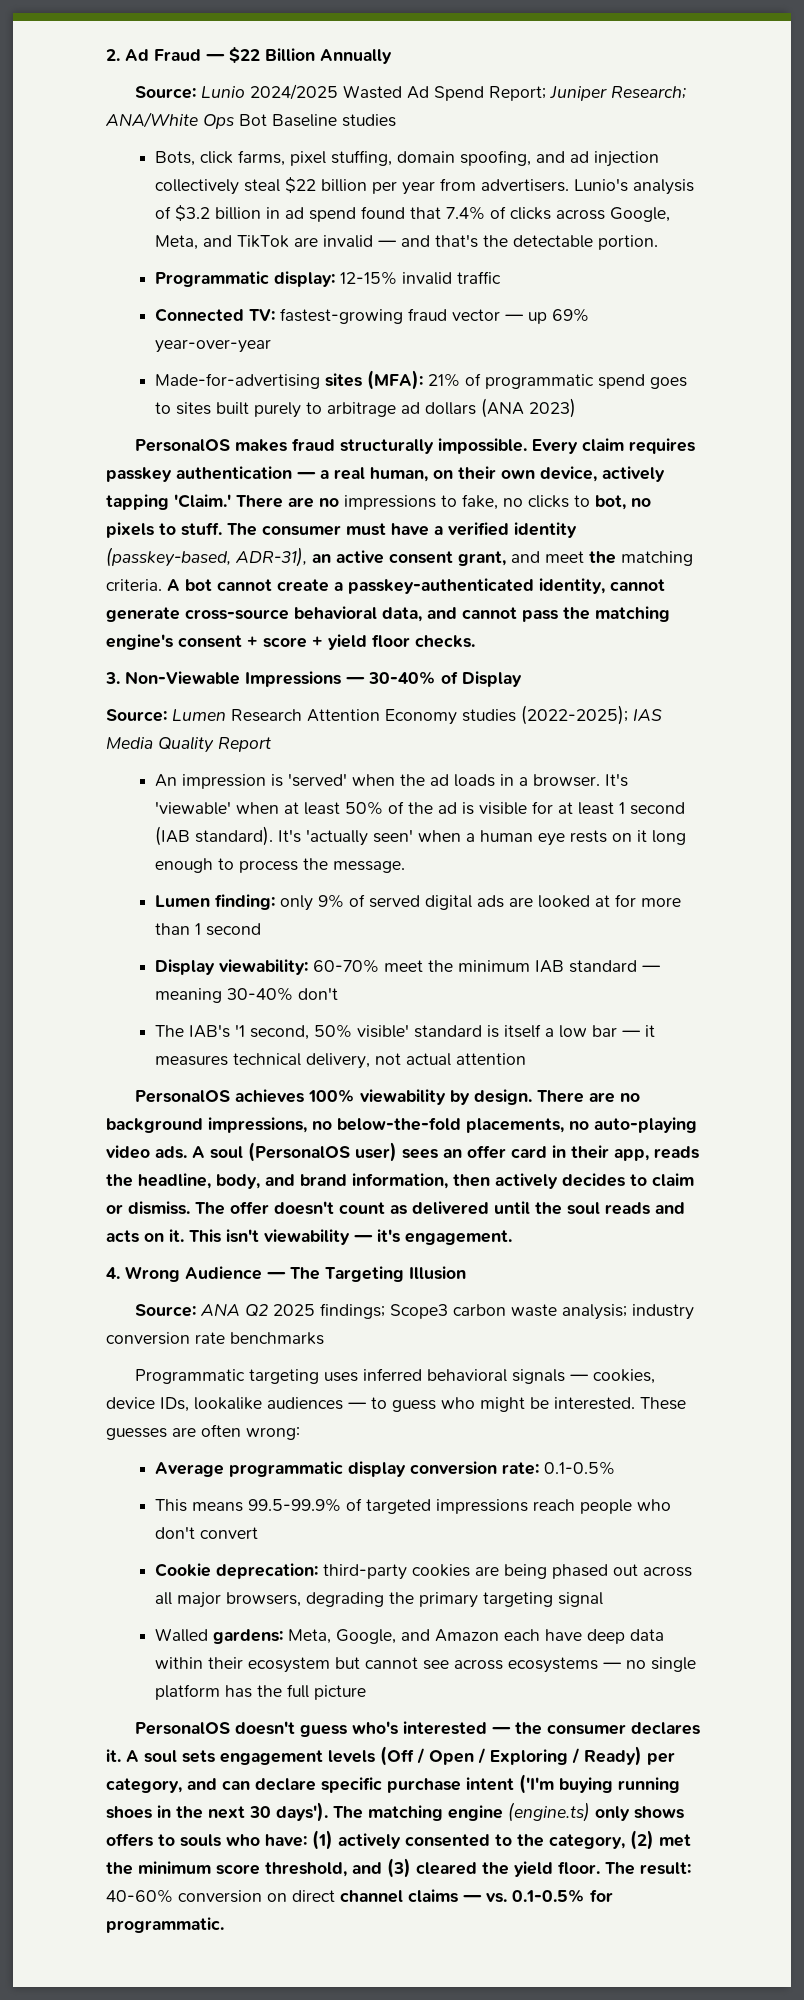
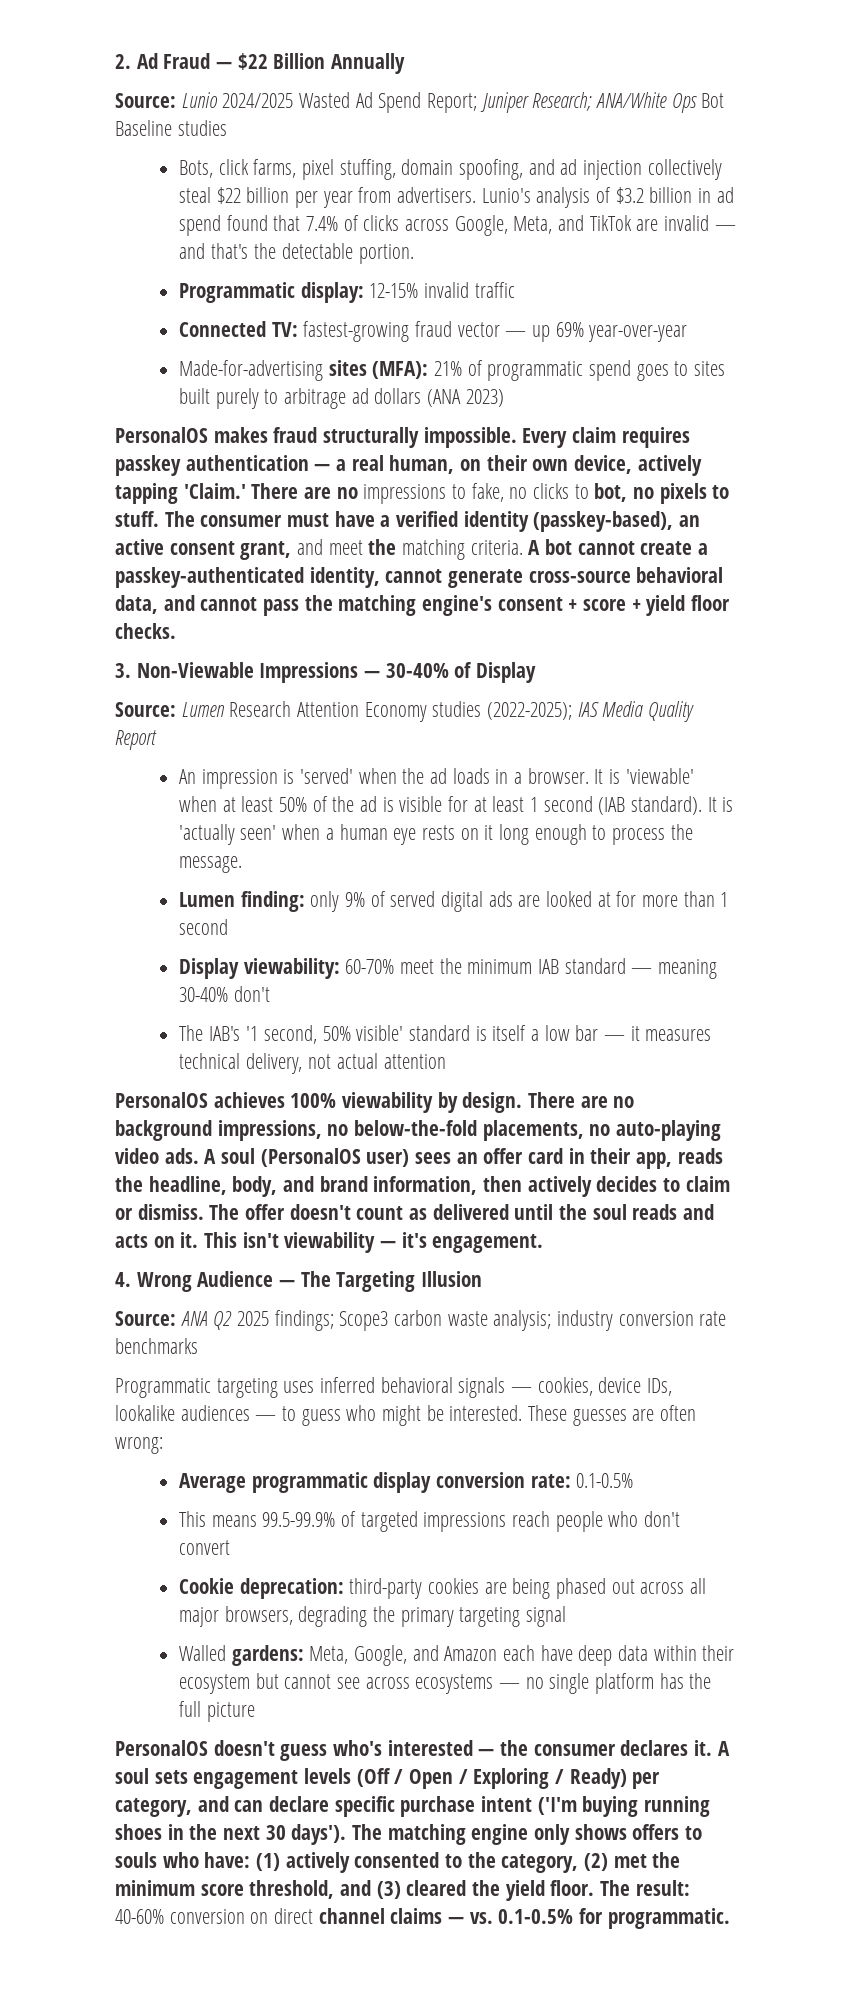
- The consumer must have a verified identity (passkey-based, ADR-31), an active consent grant, and meet the matching criteria.
+ The consumer must have a verified identity (passkey-based), an active consent grant, and meet the matching criteria.
- It's 'viewable' when at least 50% of the ad is visible for at least 1 second (IAB standard).
+ It is 'viewable' when at least 50% of the ad is visible for at least 1 second (IAB standard).
- It's 'actually seen' when a human eye rests on it long enough to process the message.
+ It is 'actually seen' when a human eye rests on it long enough to process the message.
- The matching engine (engine.ts) only shows offers to souls who have: (1) actively consented to the category, (2) met the minimum score threshold, and (3) cleared the yield floor.
+ The matching engine only shows offers to souls who have: (1) actively consented to the category, (2) met the minimum score threshold, and (3) cleared the yield floor.

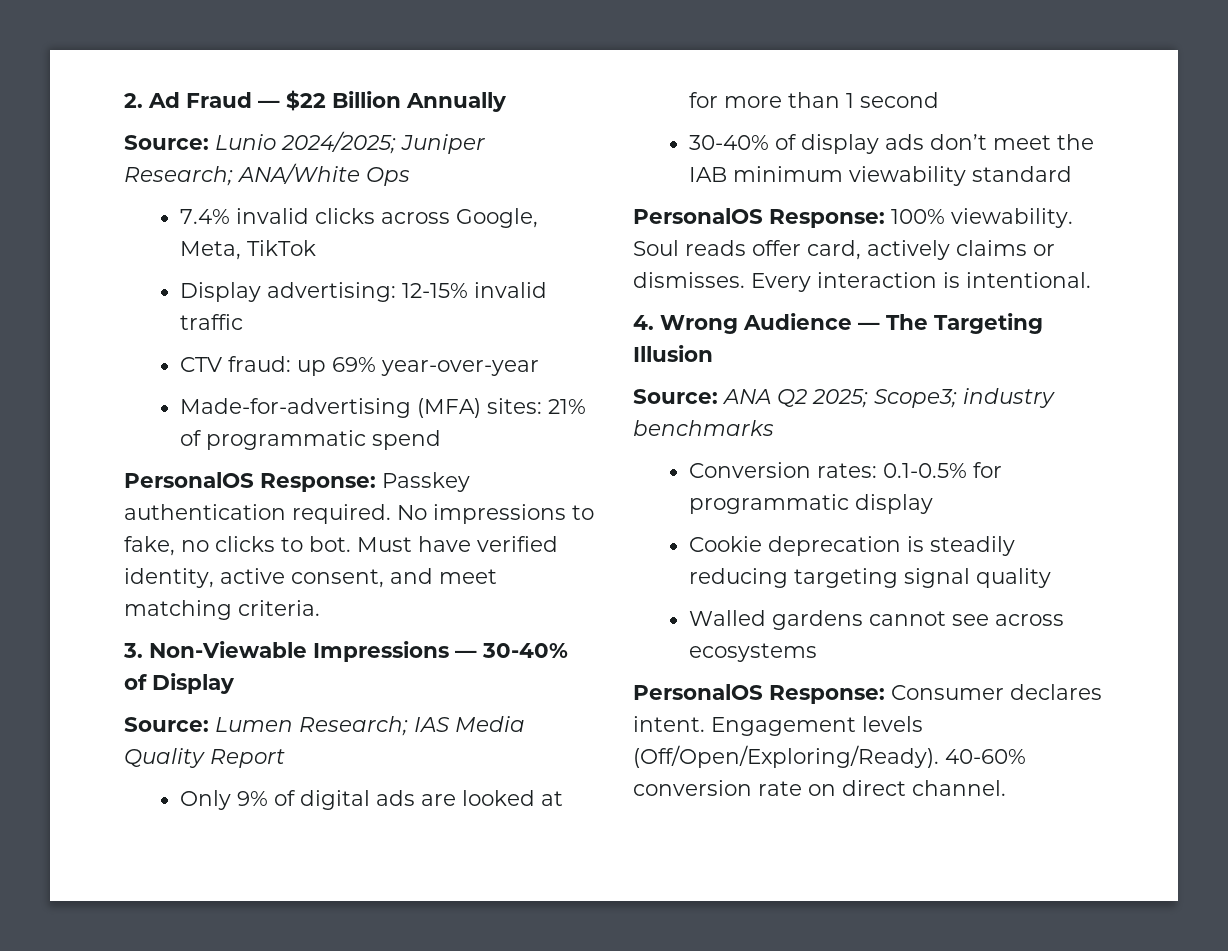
- Source: Lunio 2024/2025 Wasted Ad Spend Report; Juniper Research; ANA/White Ops Bot Baseline studies
- Bots, click farms, pixel stuffing, domain spoofing, and ad injection collectively steal $22 billion per year from advertisers. Lunio's analysis of $3.2 billion in ad spend found that 7.4% of clicks across Google, Meta, and TikTok are invalid — and that's the detectable portion.
- Programmatic display: 12-15% invalid traffic
- Connected TV: fastest-growing fraud vector — up 69% year-over-year
+ Source: Lunio 2024/2025; Juniper Research; ANA/White Ops
+ 7.4% invalid clicks across Google, Meta, TikTok
+ Display advertising: 12-15% invalid traffic
+ CTV fraud: up 69% year-over-year
- Made-for-advertising sites (MFA): 21% of programmatic spend goes to sites built purely to arbitrage ad dollars (ANA 2023)
- PersonalOS makes fraud structurally impossible. Every claim requires passkey authentication — a real human, on their own device, actively tapping 'Claim.' There are no impressions to fake, no clicks to bot, no pixels to stuff. The consumer must have a verified identity (passkey-based), an active consent grant, and meet the matching criteria. A bot cannot create a passkey-authenticated identity, cannot generate cross-source behavioral data, and cannot pass the matching engine's consent + score + yield floor checks.
+ Made-for-advertising (MFA) sites: 21% of programmatic spend
+ PersonalOS Response: Passkey authentication required. No impressions to fake, no clicks to bot. Must have verified identity, active consent, and meet matching criteria.
- Source: Lumen Research Attention Economy studies (2022-2025); IAS Media Quality Report
+ Source: Lumen Research; IAS Media Quality Report
- An impression is 'served' when the ad loads in a browser. It is 'viewable' when at least 50% of the ad is visible for at least 1 second (IAB standard). It is 'actually seen' when a human eye rests on it long enough to process the message.
- Lumen finding: only 9% of served digital ads are looked at for more than 1 second
+ Only 9% of digital ads are looked at for more than 1 second
- Display viewability: 60-70% meet the minimum IAB standard — meaning 30-40% don't
- The IAB's '1 second, 50% visible' standard is itself a low bar — it measures technical delivery, not actual attention
- PersonalOS achieves 100% viewability by design. There are no background impressions, no below-the-fold placements, no auto-playing video ads. A soul (PersonalOS user) sees an offer card in their app, reads the headline, body, and brand information, then actively decides to claim or dismiss. The offer doesn't count as delivered until the soul reads and acts on it. This isn't viewability — it's engagement.
+ 30-40% of display ads don’t meet the IAB minimum viewability standard
+ PersonalOS Response: 100% viewability. Soul reads offer card, actively claims or dismisses. Every interaction is intentional.
- Source: ANA Q2 2025 findings; Scope3 carbon waste analysis; industry conversion rate benchmarks
- Programmatic targeting uses inferred behavioral signals — cookies, device IDs, lookalike audiences — to guess who might be interested. These guesses are often wrong:
- Average programmatic display conversion rate: 0.1-0.5%
- This means 99.5-99.9% of targeted impressions reach people who don't convert
- Cookie deprecation: third-party cookies are being phased out across all major browsers, degrading the primary targeting signal
+ Source: ANA Q2 2025; Scope3; industry benchmarks
+ Conversion rates: 0.1-0.5% for programmatic display
+ Cookie deprecation is steadily reducing targeting signal quality
- Walled gardens: Meta, Google, and Amazon each have deep data within their ecosystem but cannot see across ecosystems — no single platform has the full picture
- PersonalOS doesn't guess who's interested — the consumer declares it. A soul sets engagement levels (Off / Open / Exploring / Ready) per category, and can declare specific purchase intent ('I'm buying running shoes in the next 30 days'). The matching engine only shows offers to souls who have: (1) actively consented to the category, (2) met the minimum score threshold, and (3) cleared the yield floor. The result: 40-60% conversion on direct channel claims — vs. 0.1-0.5% for programmatic.
+ Walled gardens cannot see across ecosystems
+ PersonalOS Response: Consumer declares intent. Engagement levels (Off/Open/Exploring/Ready). 40-60% conversion rate on direct channel.

